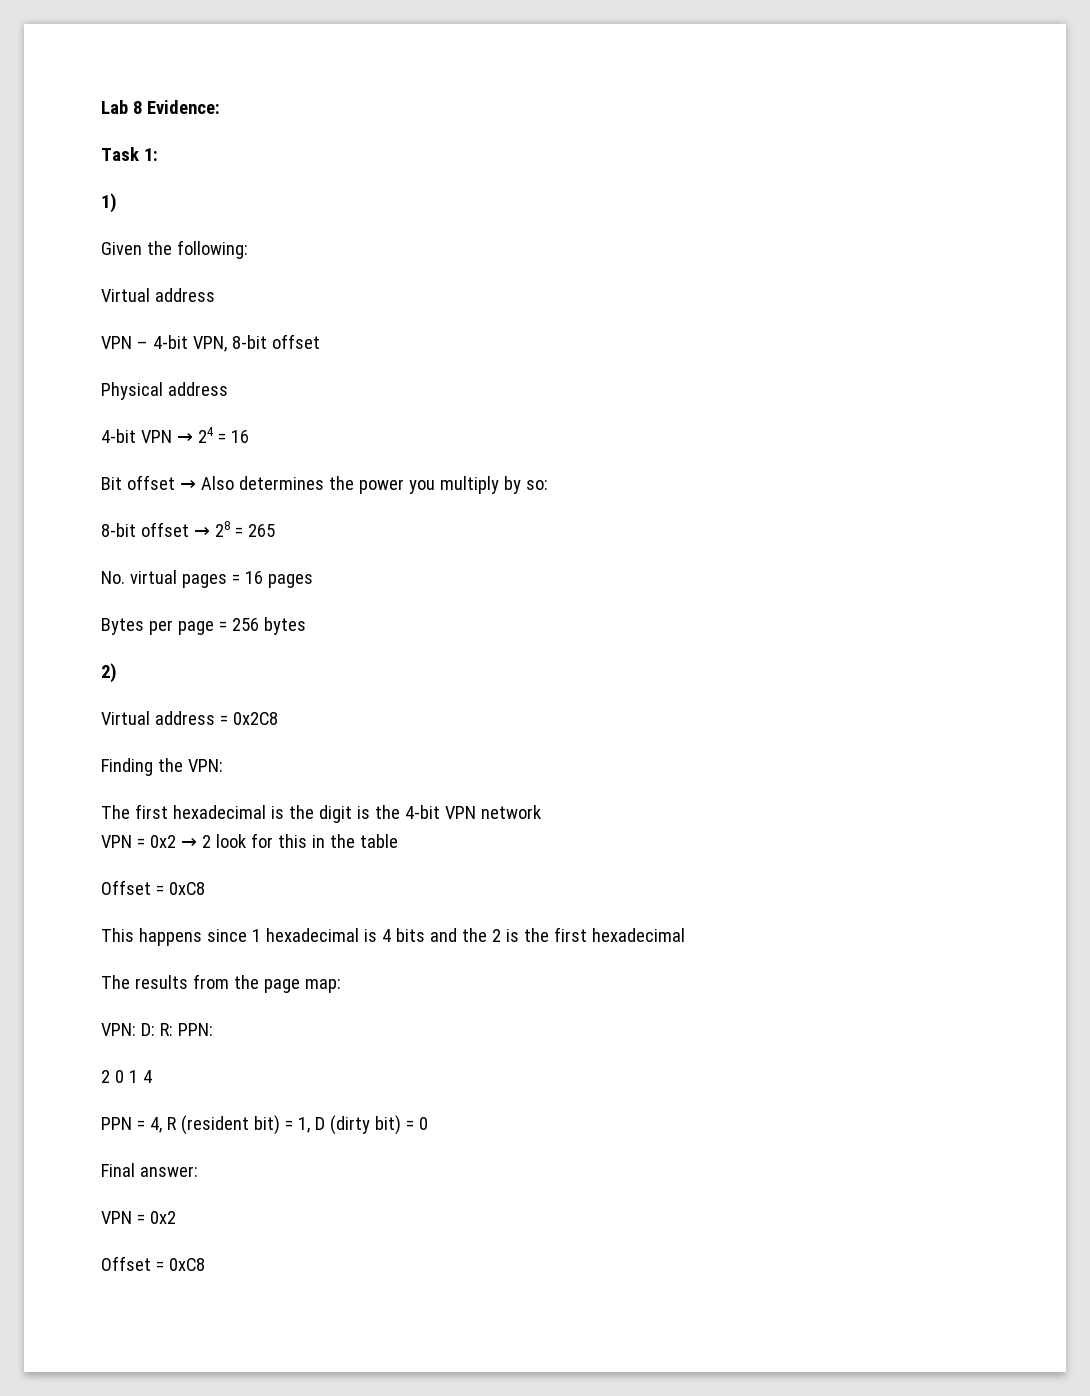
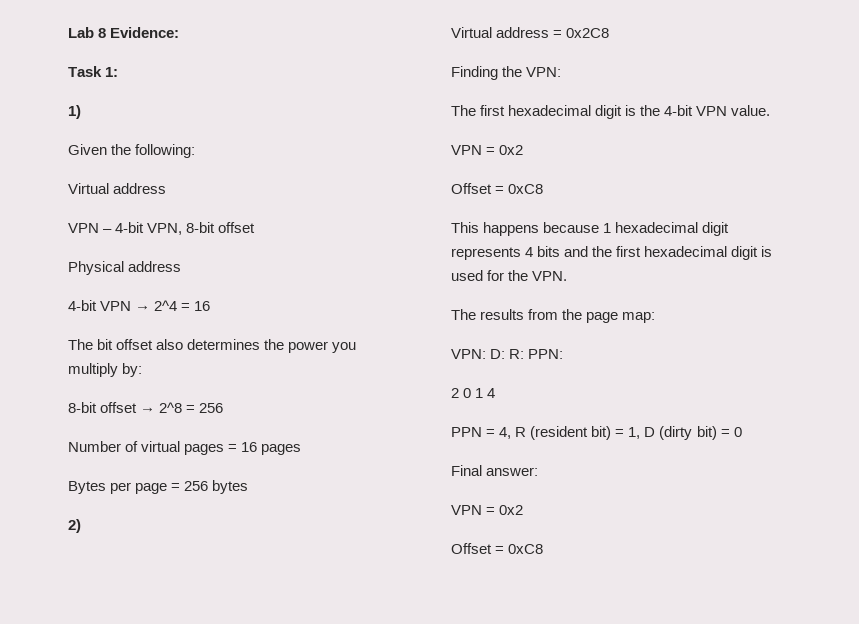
- 4-bit VPN → 24 = 16
+ 4-bit VPN → 2^4 = 16
- Bit offset → Also determines the power you multiply by so:
+ The bit offset also determines the power you multiply by:
- 8-bit offset → 28 = 265
- No. virtual pages = 16 pages
+ 8-bit offset → 2^8 = 256
+ Number of virtual pages = 16 pages
- The first hexadecimal is the digit is the 4-bit VPN network
- VPN = 0x2 → 2 look for this in the table
+ The first hexadecimal digit is the 4-bit VPN value.
+ VPN = 0x2
- This happens since 1 hexadecimal is 4 bits and the 2 is the first hexadecimal
+ This happens because 1 hexadecimal digit represents 4 bits and the first hexadecimal digit is used for the VPN.

